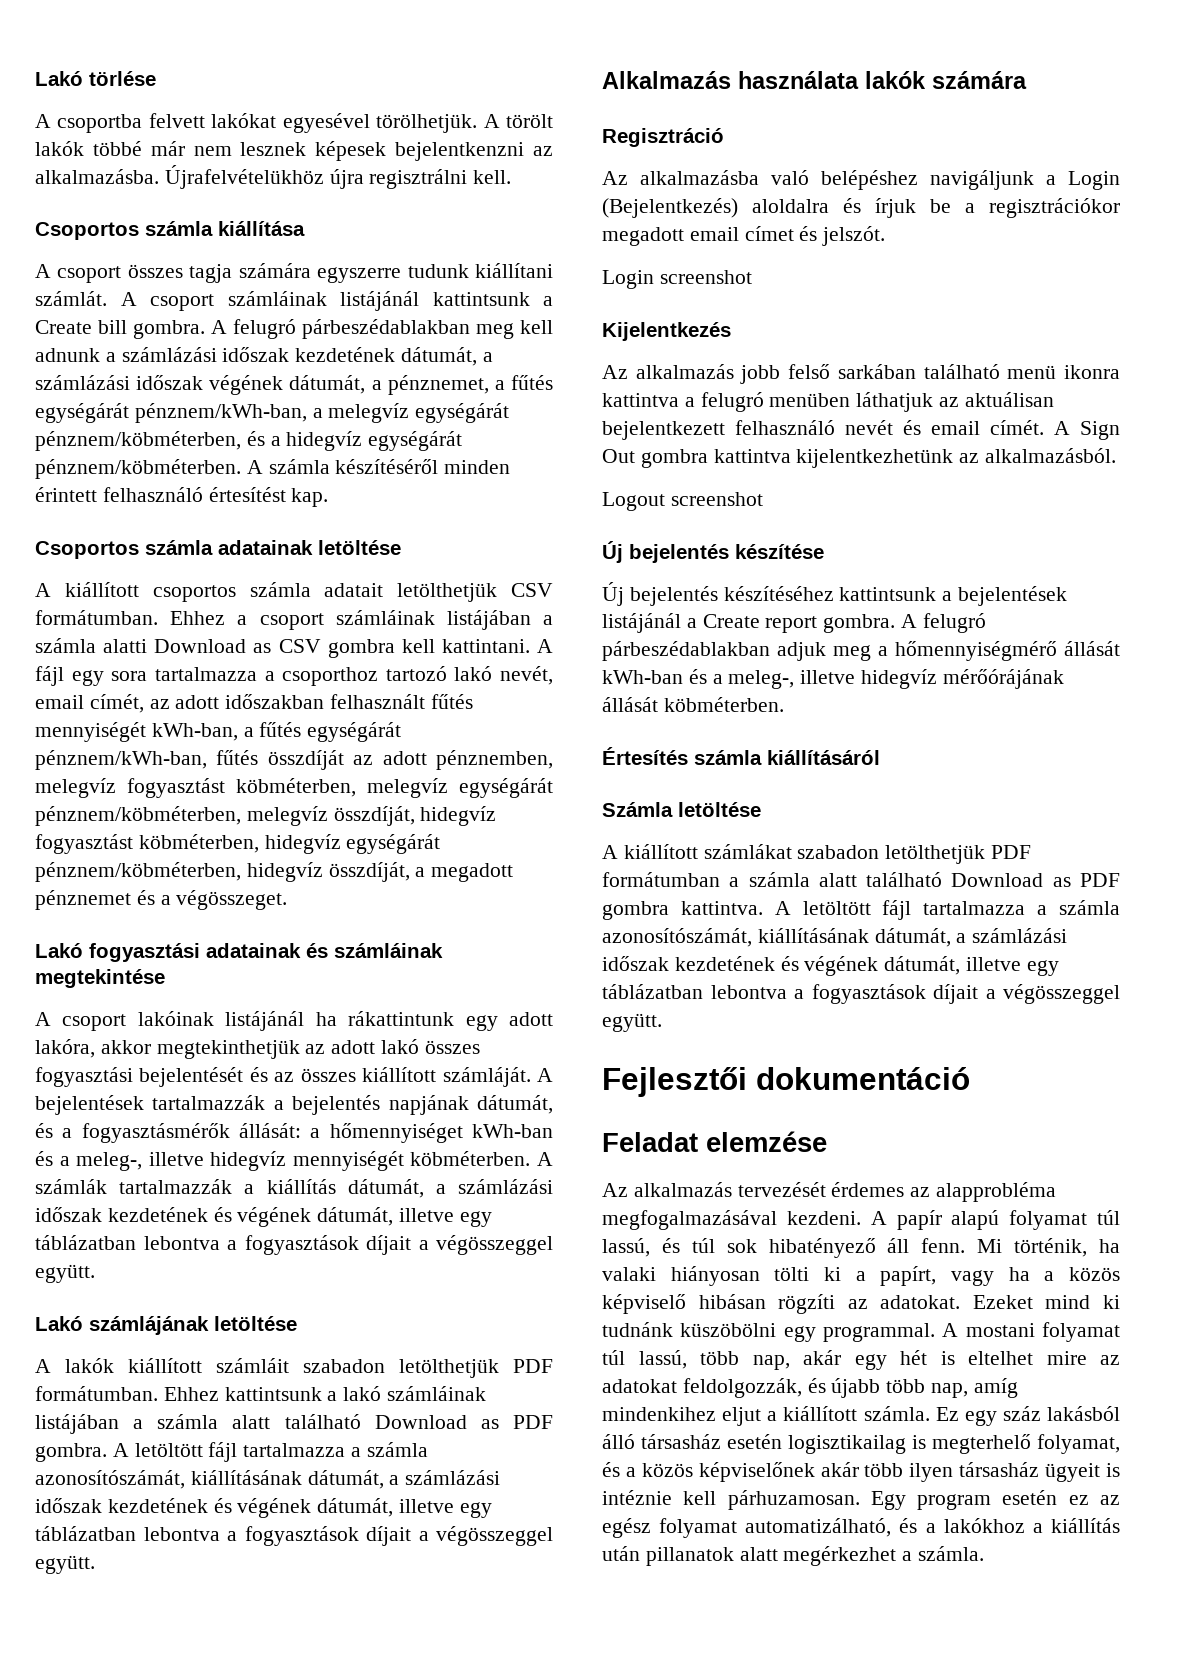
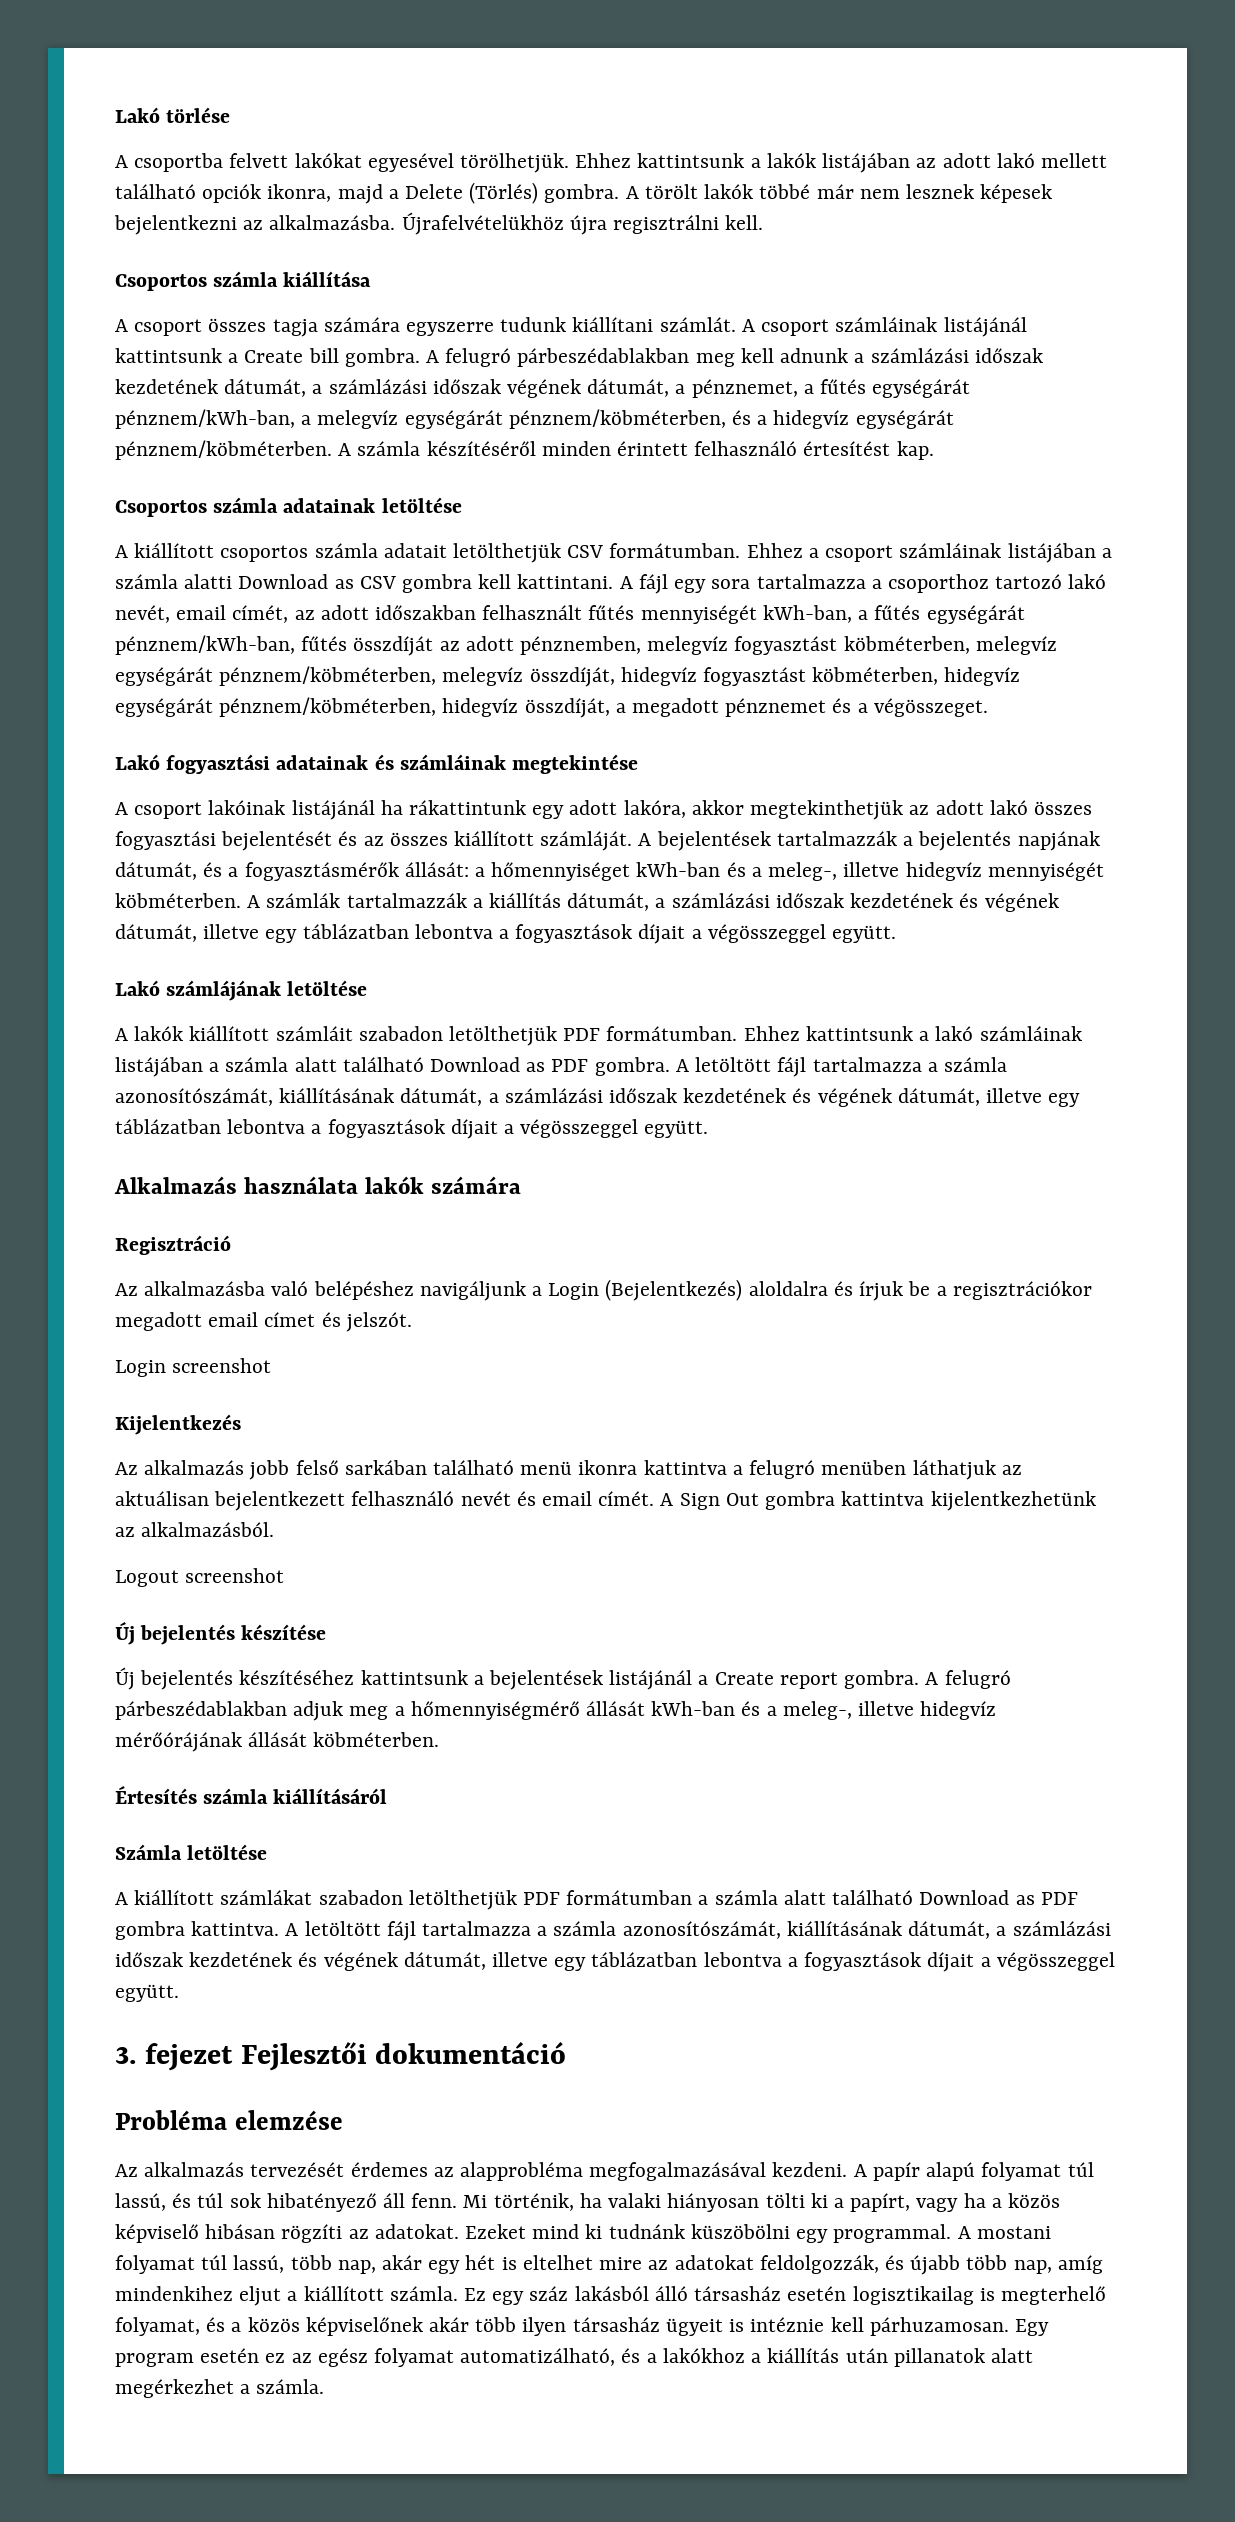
+ Ehhez kattintsunk a lakók listájában az adott lakó mellett található opciók ikonra, majd a Delete (Törlés) gombra.
- A törölt lakók többé már nem lesznek képesek bejelentkenzni az alkalmazásba.
+ A törölt lakók többé már nem lesznek képesek bejelentkezni az alkalmazásba.
- Fejlesztői dokumentáció
+ 3. fejezet Fejlesztői dokumentáció
- Feladat elemzése
+ Probléma elemzése

